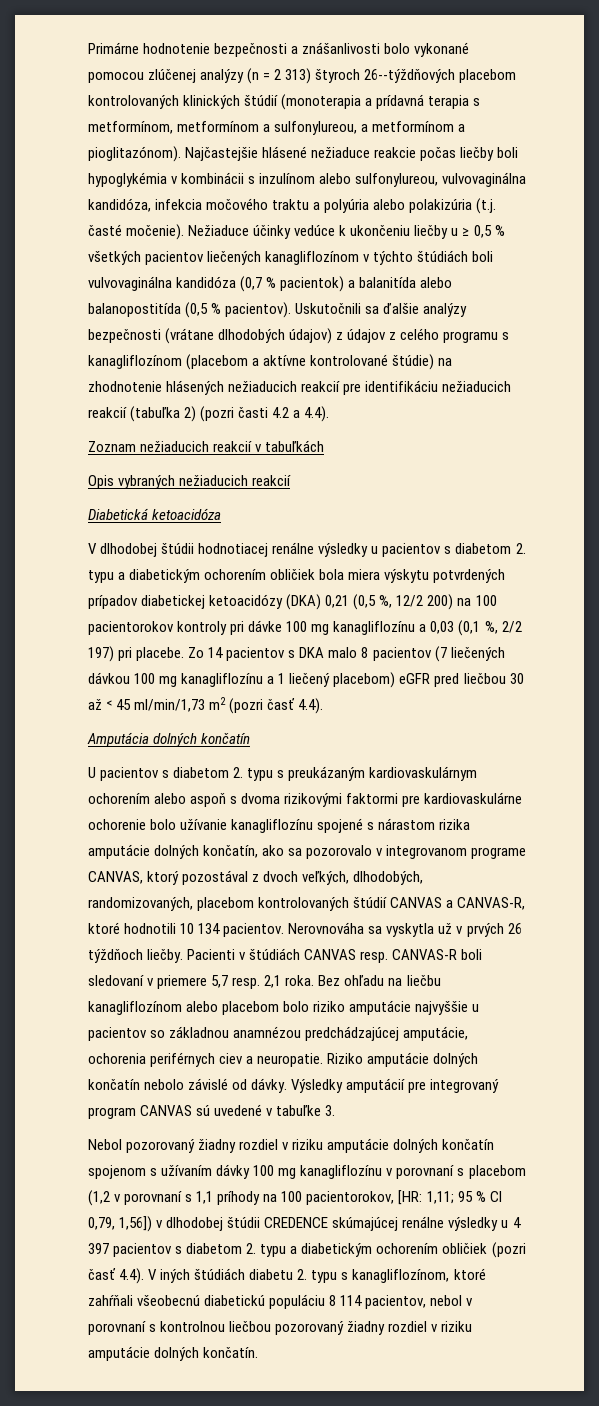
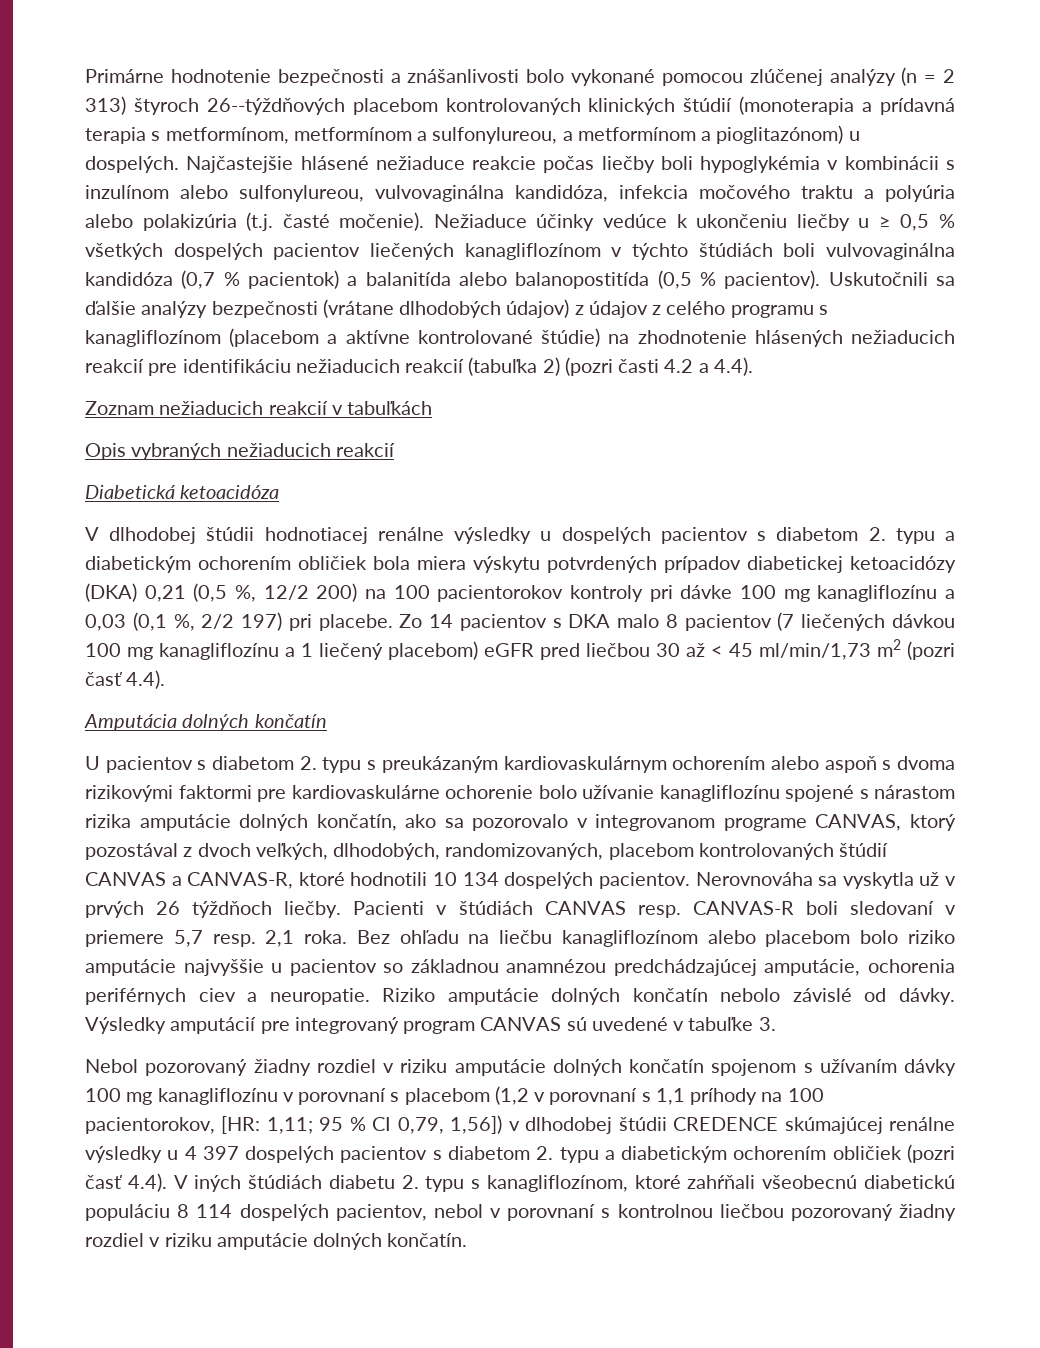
- Primárne hodnotenie bezpečnosti a znášanlivosti bolo vykonané pomocou zlúčenej analýzy (n = 2 313) štyroch 26--týždňových placebom kontrolovaných klinických štúdií (monoterapia a prídavná terapia s metformínom, metformínom a sulfonylureou, a metformínom a pioglitazónom).
+ Primárne hodnotenie bezpečnosti a znášanlivosti bolo vykonané pomocou zlúčenej analýzy (n = 2 313) štyroch 26--týždňových placebom kontrolovaných klinických štúdií (monoterapia a prídavná terapia s metformínom, metformínom a sulfonylureou, a metformínom a pioglitazónom) u dospelých.
- Nežiaduce účinky vedúce k ukončeniu liečby u ≥ 0,5 % všetkých pacientov liečených kanagliflozínom v týchto štúdiách boli vulvovaginálna kandidóza (0,7 % pacientok) a balanitída alebo balanopostitída (0,5 % pacientov).
+ Nežiaduce účinky vedúce k ukončeniu liečby u ≥ 0,5 % všetkých dospelých pacientov liečených kanagliflozínom v týchto štúdiách boli vulvovaginálna kandidóza (0,7 % pacientok) a balanitída alebo balanopostitída (0,5 % pacientov).
- V dlhodobej štúdii hodnotiacej renálne výsledky u pacientov s diabetom 2. typu a diabetickým ochorením obličiek bola miera výskytu potvrdených prípadov diabetickej ketoacidózy (DKA) 0,21 (0,5 %, 12/2 200) na 100 pacientorokov kontroly pri dávke 100 mg kanagliflozínu a 0,03 (0,1 %, 2/2 197) pri placebe.
+ V dlhodobej štúdii hodnotiacej renálne výsledky u dospelých pacientov s diabetom 2. typu a diabetickým ochorením obličiek bola miera výskytu potvrdených prípadov diabetickej ketoacidózy (DKA) 0,21 (0,5 %, 12/2 200) na 100 pacientorokov kontroly pri dávke 100 mg kanagliflozínu a 0,03 (0,1 %, 2/2 197) pri placebe.
- U pacientov s diabetom 2. typu s preukázaným kardiovaskulárnym ochorením alebo aspoň s dvoma rizikovými faktormi pre kardiovaskulárne ochorenie bolo užívanie kanagliflozínu spojené s nárastom rizika amputácie dolných končatín, ako sa pozorovalo v integrovanom programe CANVAS, ktorý pozostával z dvoch veľkých, dlhodobých, randomizovaných, placebom kontrolovaných štúdií CANVAS a CANVAS-R, ktoré hodnotili 10 134 pacientov.
+ U pacientov s diabetom 2. typu s preukázaným kardiovaskulárnym ochorením alebo aspoň s dvoma rizikovými faktormi pre kardiovaskulárne ochorenie bolo užívanie kanagliflozínu spojené s nárastom rizika amputácie dolných končatín, ako sa pozorovalo v integrovanom programe CANVAS, ktorý pozostával z dvoch veľkých, dlhodobých, randomizovaných, placebom kontrolovaných štúdií CANVAS a CANVAS-R, ktoré hodnotili 10 134 dospelých pacientov.
- 95 % CI 0,79, 1,56]) v dlhodobej štúdii CREDENCE skúmajúcej renálne výsledky u 4 397 pacientov s diabetom 2. typu a diabetickým ochorením obličiek (pozri časť 4.4). V iných štúdiách diabetu 2. typu s kanagliflozínom, ktoré zahŕňali všeobecnú diabetickú populáciu 8 114 pacientov, nebol v porovnaní s kontrolnou liečbou pozorovaný žiadny rozdiel v riziku amputácie dolných končatín.
+ 95 % CI 0,79, 1,56]) v dlhodobej štúdii CREDENCE skúmajúcej renálne výsledky u 4 397 dospelých pacientov s diabetom 2. typu a diabetickým ochorením obličiek (pozri časť 4.4). V iných štúdiách diabetu 2. typu s kanagliflozínom, ktoré zahŕňali všeobecnú diabetickú populáciu 8 114 dospelých pacientov, nebol v porovnaní s kontrolnou liečbou pozorovaný žiadny rozdiel v riziku amputácie dolných končatín.

